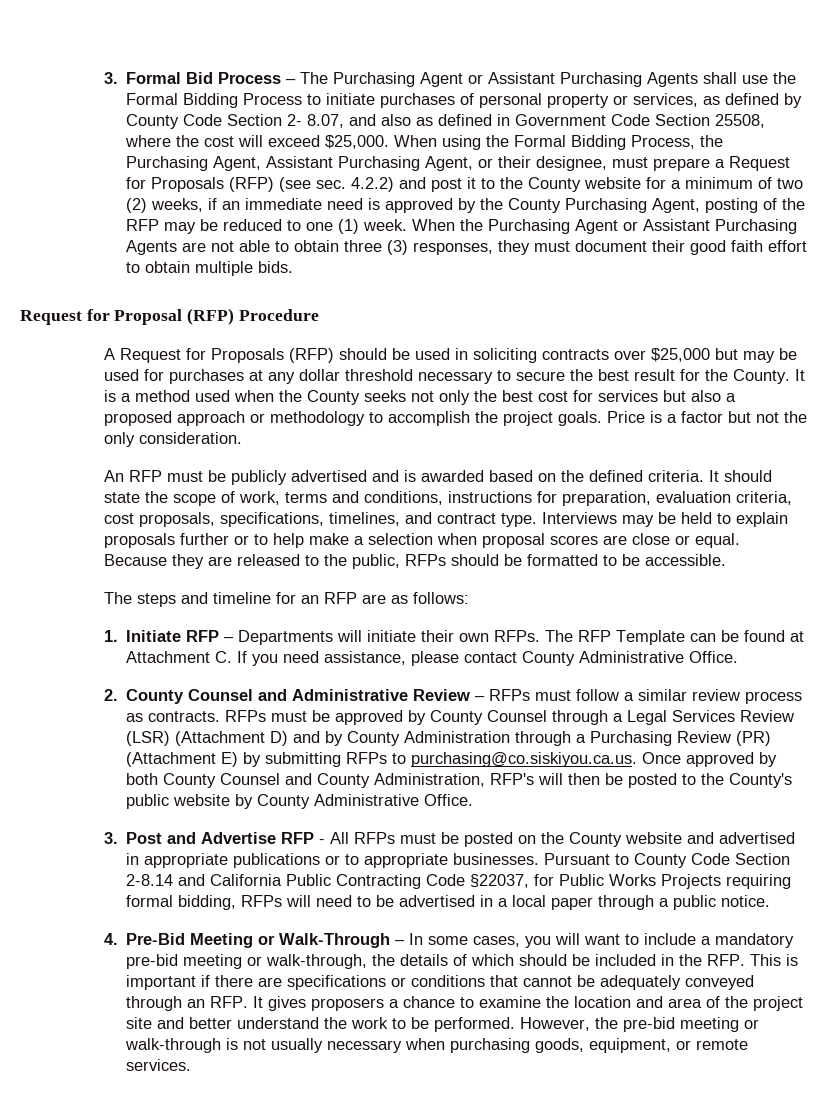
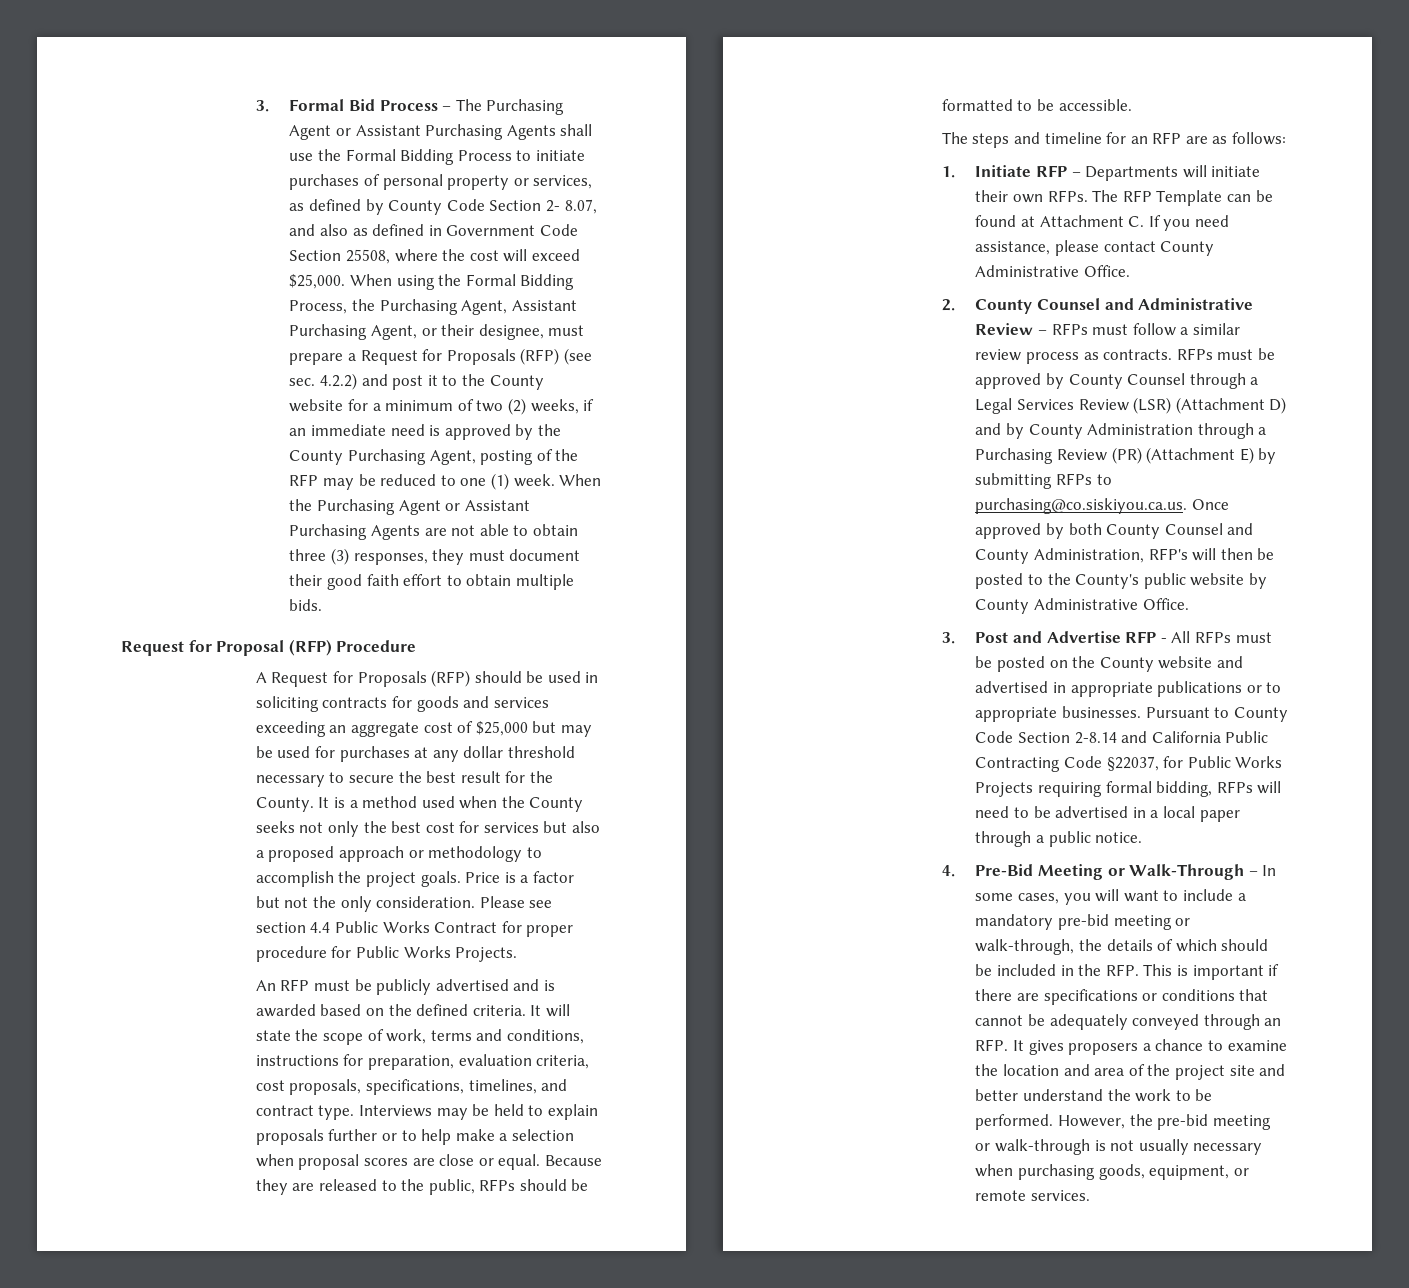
- A Request for Proposals (RFP) should be used in soliciting contracts over $25,000 but may be used for purchases at any dollar threshold necessary to secure the best result for the County.
+ A Request for Proposals (RFP) should be used in soliciting contracts for goods and services exceeding an aggregate cost of $25,000 but may be used for purchases at any dollar threshold necessary to secure the best result for the County.
+ Please see section 4.4 Public Works Contract for proper procedure for Public Works Projects.
- It should state the scope of work, terms and conditions, instructions for preparation, evaluation criteria, cost proposals, specifications, timelines, and contract type.
+ It will state the scope of work, terms and conditions, instructions for preparation, evaluation criteria, cost proposals, specifications, timelines, and contract type.

